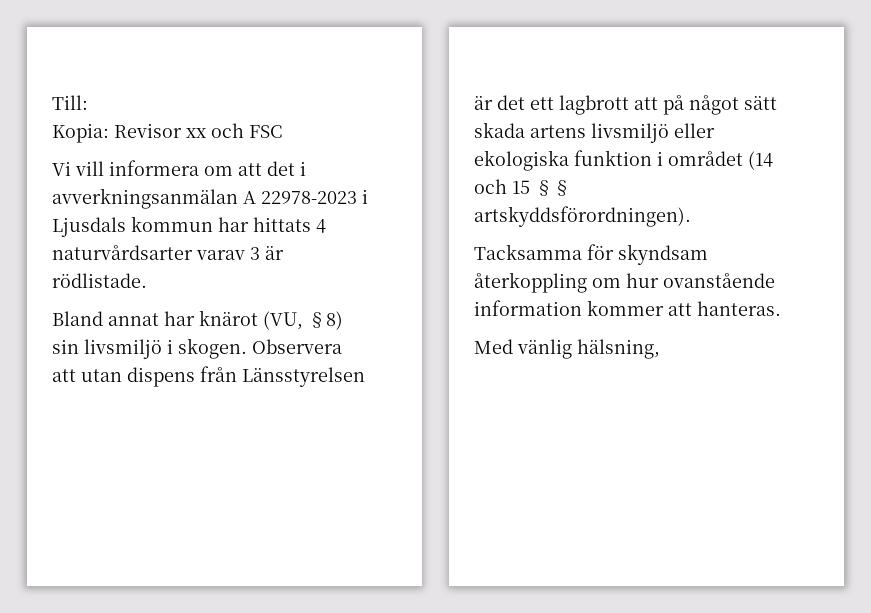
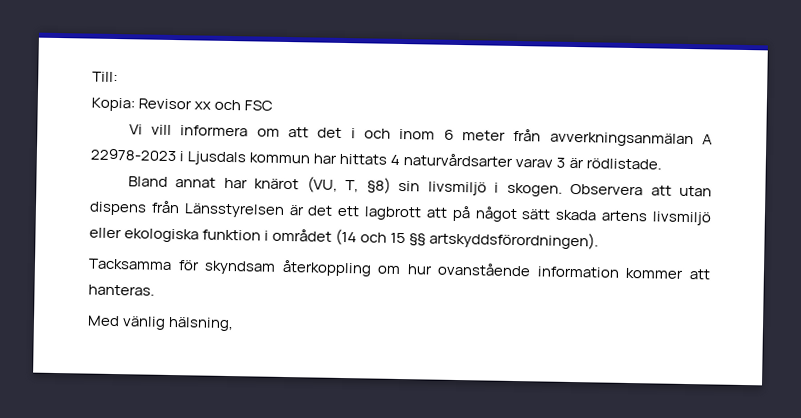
- Vi vill informera om att det i avverkningsanmälan A 22978-2023 i Ljusdals kommun har hittats 4 naturvårdsarter varav 3 är rödlistade.
+ Vi vill informera om att det i och inom 6 meter från avverkningsanmälan A 22978-2023 i Ljusdals kommun har hittats 4 naturvårdsarter varav 3 är rödlistade.
- Bland annat har knärot (VU, §8) sin livsmiljö i skogen.
+ Bland annat har knärot (VU, T, §8) sin livsmiljö i skogen.

